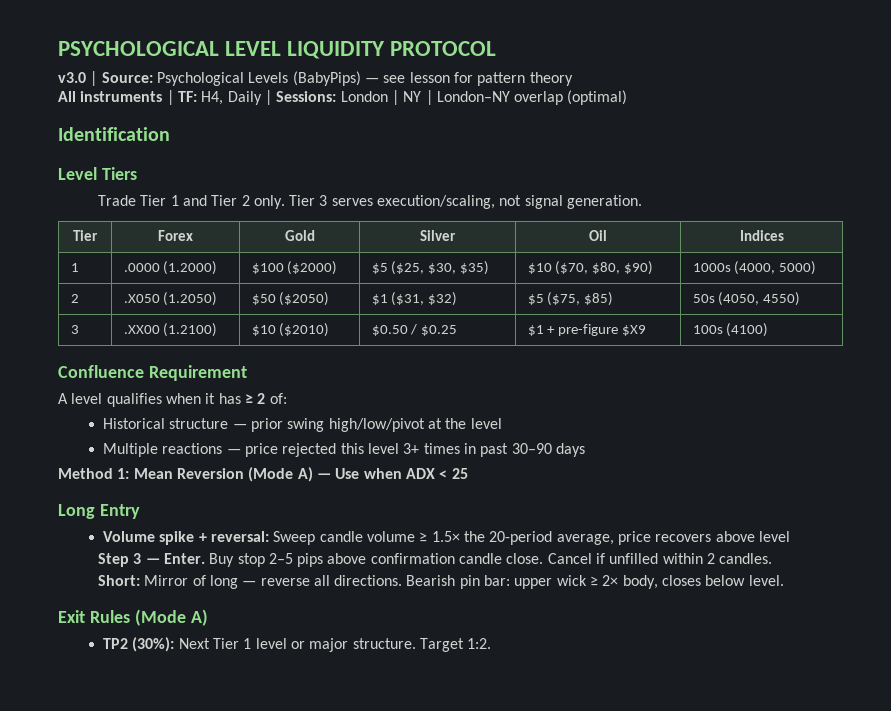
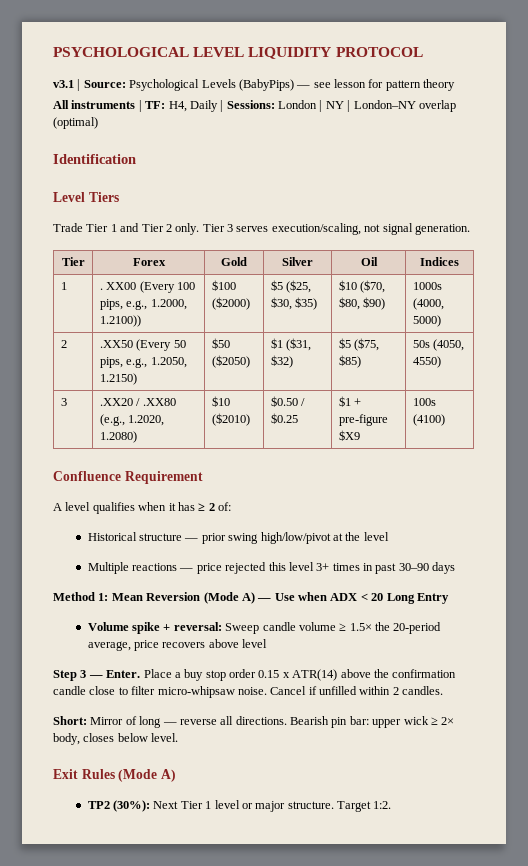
- v3.0 | Source: Psychological Levels (BabyPips) — see lesson for pattern theory
+ v3.1 | Source: Psychological Levels (BabyPips) — see lesson for pattern theory
- 1 | .0000 (1.2000) | $100 ($2000) | $5 ($25, $30, $35) | $10 ($70, $80, $90) | 1000s (4000, 5000)
+ 1 | . XX00 (Every 100 pips, e.g., 1.2000, 1.2100)) | $100 ($2000) | $5 ($25, $30, $35) | $10 ($70, $80, $90) | 1000s (4000, 5000)
- 2 | .X050 (1.2050) | $50 ($2050) | $1 ($31, $32) | $5 ($75, $85) | 50s (4050, 4550)
+ 2 | .XX50 (Every 50 pips, e.g., 1.2050, 1.2150) | $50 ($2050) | $1 ($31, $32) | $5 ($75, $85) | 50s (4050, 4550)
- 3 | .XX00 (1.2100) | $10 ($2010) | $0.50 / $0.25 | $1 + pre-figure $X9 | 100s (4100)
+ 3 | .XX20 / .XX80 (e.g., 1.2020, 1.2080) | $10 ($2010) | $0.50 / $0.25 | $1 + pre-figure $X9 | 100s (4100)
- Method 1: Mean Reversion (Mode A) — Use when ADX < 25
- Long Entry
+ Method 1: Mean Reversion (Mode A) — Use when ADX < 20 Long Entry
- Buy stop 2–5 pips above confirmation candle close.
+ Place a buy stop order 0.15 x ATR(14) above the confirmation candle close to filter micro-whipsaw noise.

